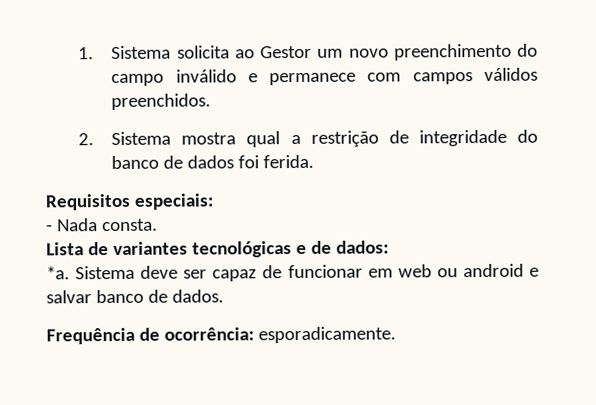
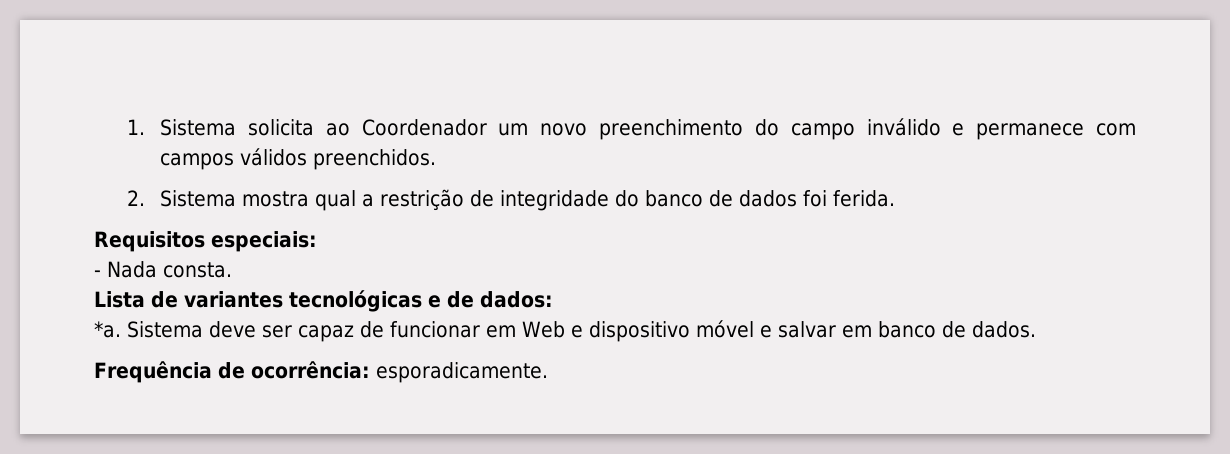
- 1. Sistema solicita ao Gestor um novo preenchimento do campo inválido e permanece com campos válidos preenchidos.
+ 1. Sistema solicita ao Coordenador um novo preenchimento do campo inválido e permanece com campos válidos preenchidos.
- Sistema deve ser capaz de funcionar em web ou android e salvar banco de dados.
+ Sistema deve ser capaz de funcionar em Web e dispositivo móvel e salvar em banco de dados.

